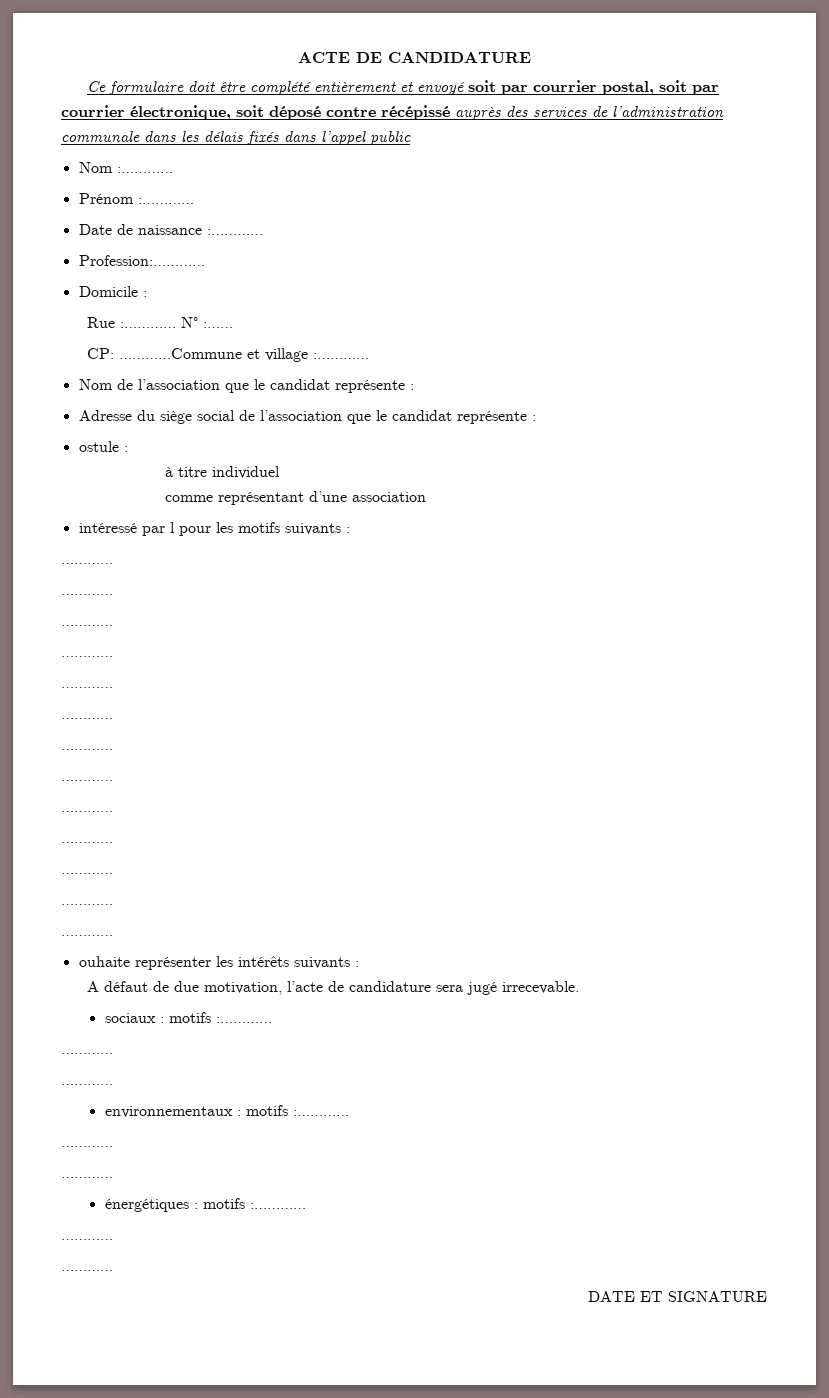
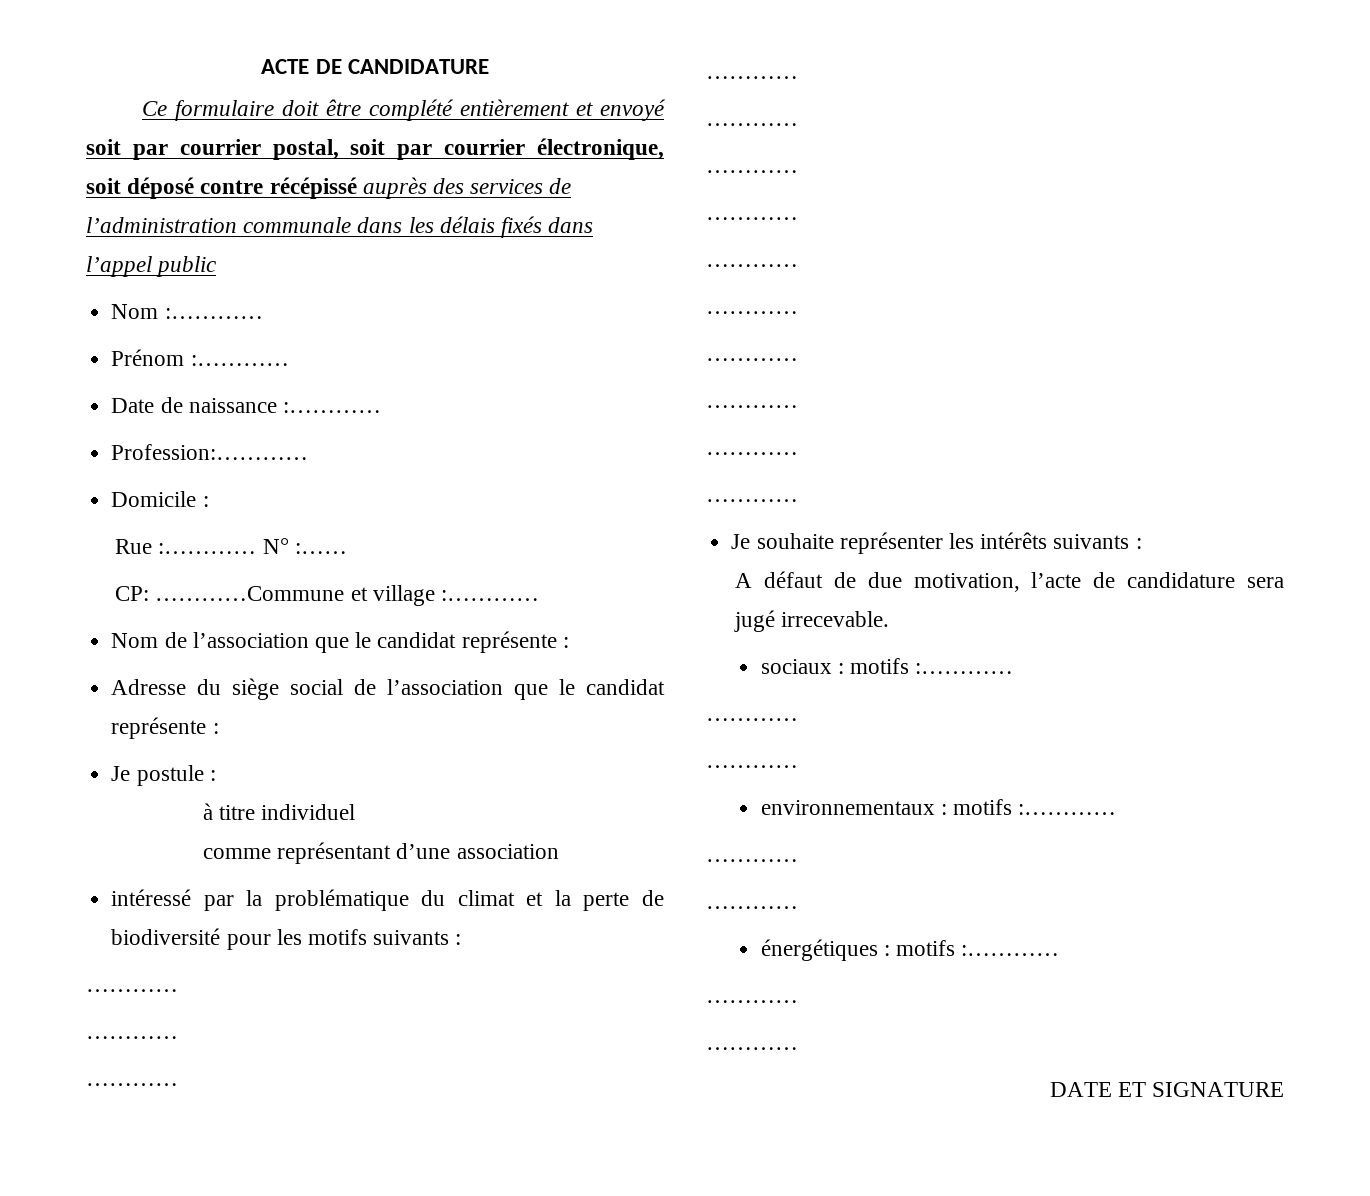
- ostule :
+ Je postule :
- intéressé par l pour les motifs suivants :
+ intéressé par la problématique du climat et la perte de biodiversité pour les motifs suivants :
- ouhaite représenter les intérêts suivants :
+ Je souhaite représenter les intérêts suivants :

